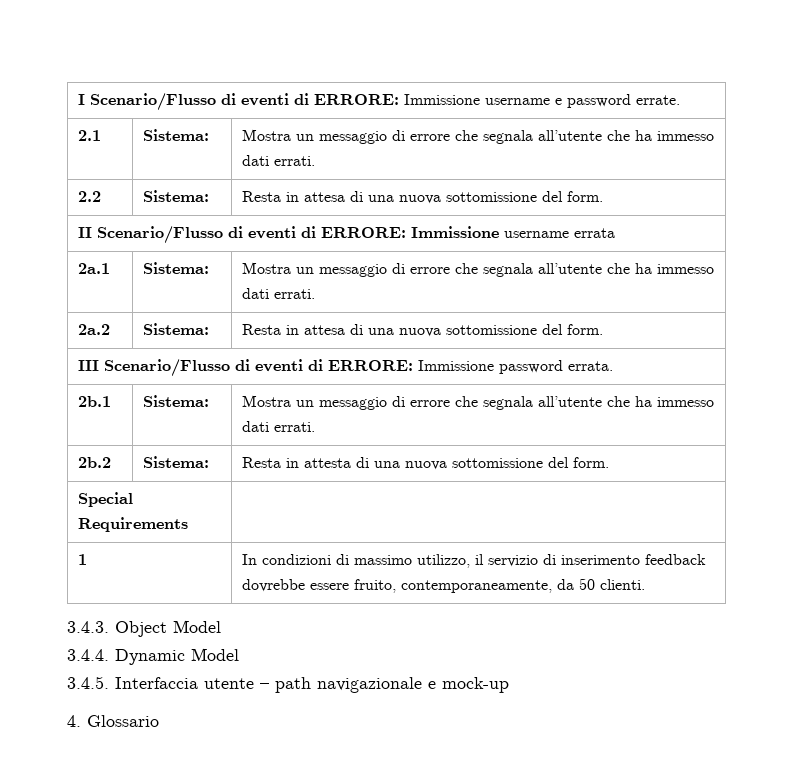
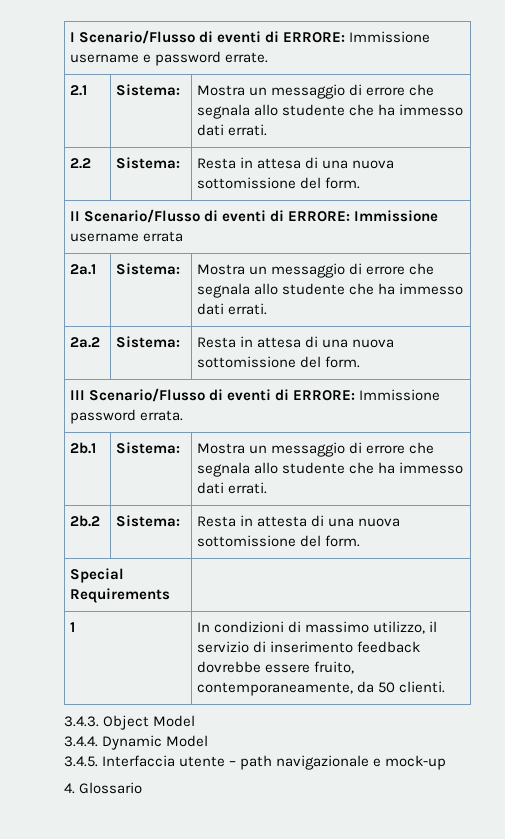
- 2.1 | Sistema: | Mostra un messaggio di errore che segnala all’utente che ha immesso dati errati.
+ 2.1 | Sistema: | Mostra un messaggio di errore che segnala allo studente che ha immesso dati errati.
- 2a.1 | Sistema: | Mostra un messaggio di errore che segnala all’utente che ha immesso dati errati.
+ 2a.1 | Sistema: | Mostra un messaggio di errore che segnala allo studente che ha immesso dati errati.
- 2b.1 | Sistema: | Mostra un messaggio di errore che segnala all’utente che ha immesso dati errati.
+ 2b.1 | Sistema: | Mostra un messaggio di errore che segnala allo studente che ha immesso dati errati.

